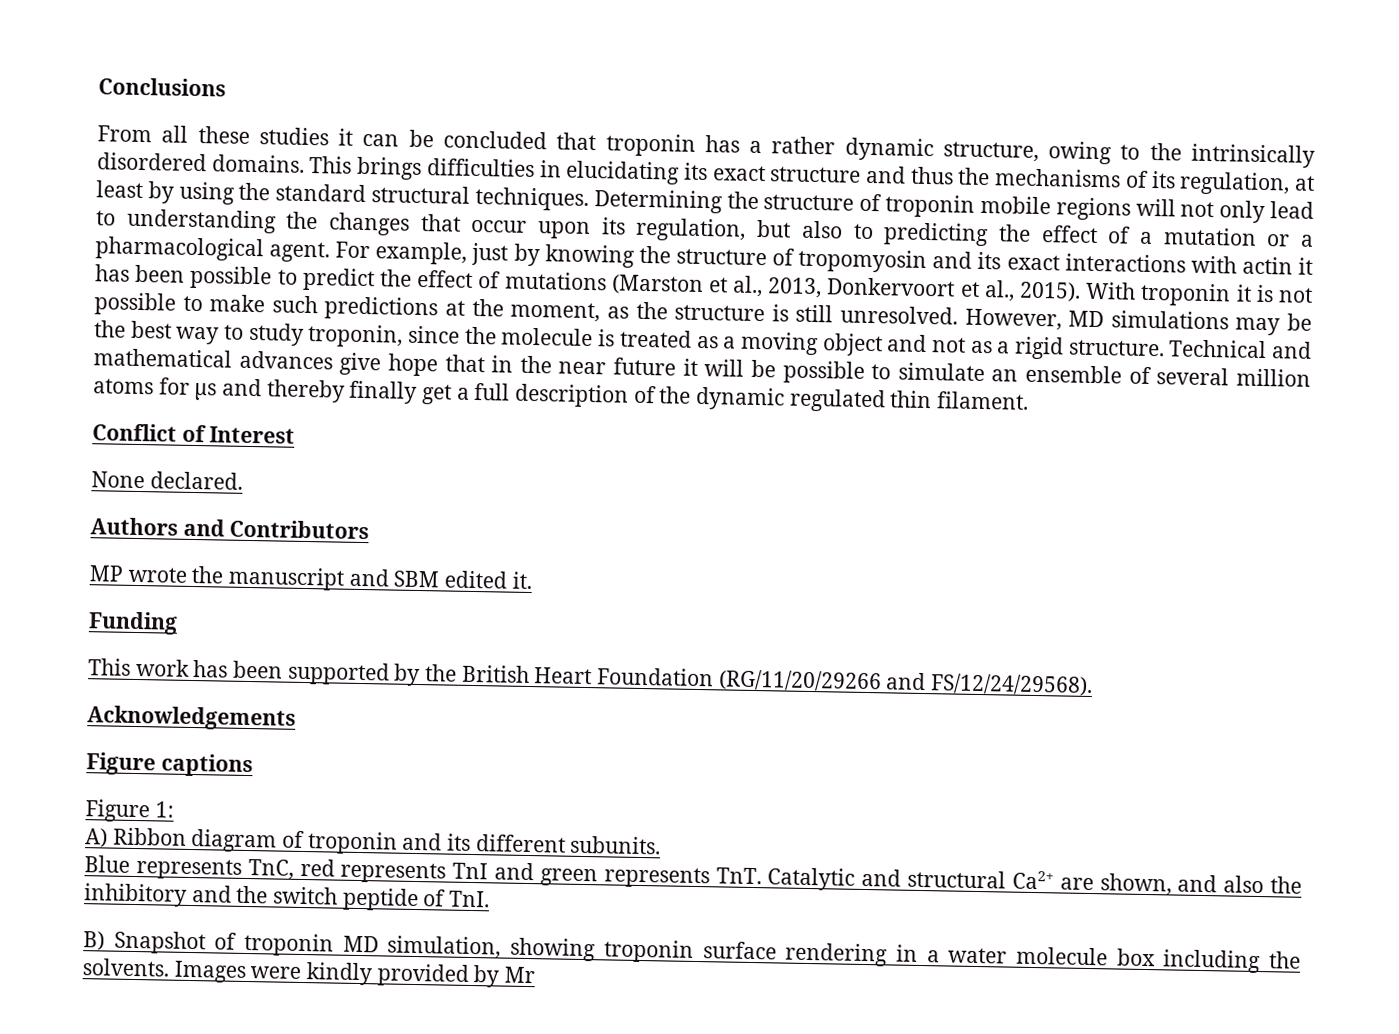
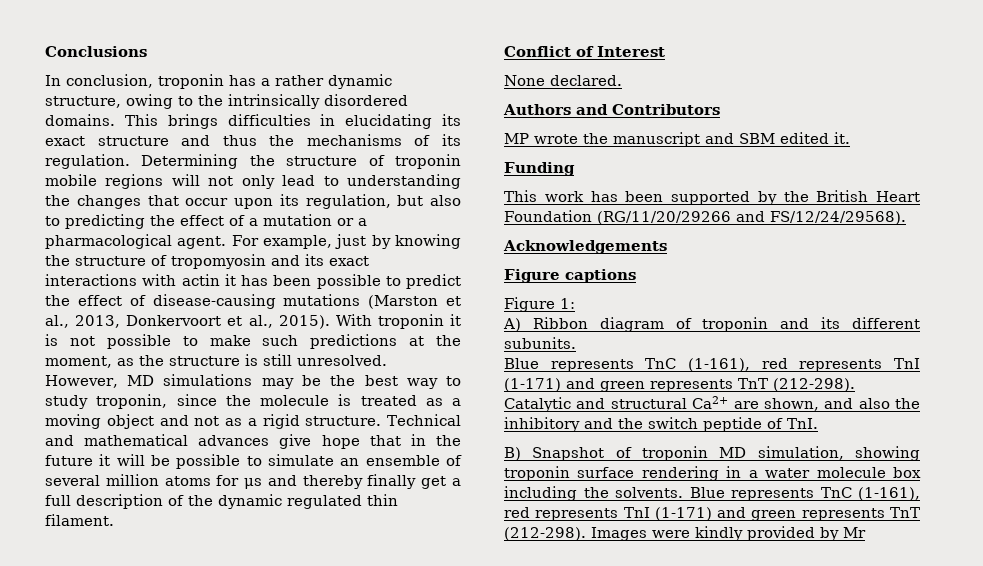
- From all these studies it can be concluded that troponin has a rather dynamic structure, owing to the intrinsically disordered domains.
+ In conclusion, troponin has a rather dynamic structure, owing to the intrinsically disordered domains.
- This brings difficulties in elucidating its exact structure and thus the mechanisms of its regulation, at least by using the standard structural techniques.
+ This brings difficulties in elucidating its exact structure and thus the mechanisms of its regulation.
- For example, just by knowing the structure of tropomyosin and its exact interactions with actin it has been possible to predict the effect of mutations (Marston et al., 2013, Donkervoort et al., 2015).
+ For example, just by knowing the structure of tropomyosin and its exact interactions with actin it has been possible to predict the effect of disease-causing mutations (Marston et al., 2013, Donkervoort et al., 2015).
- Technical and mathematical advances give hope that in the near future it will be possible to simulate an ensemble of several million atoms for μs and thereby finally get a full description of the dynamic regulated thin filament.
+ Technical and mathematical advances give hope that in the future it will be possible to simulate an ensemble of several million atoms for μs and thereby finally get a full description of the dynamic regulated thin filament.
- Blue represents TnC, red represents TnI and green represents TnT. Catalytic and structural Ca2+ are shown, and also the inhibitory and the switch peptide of TnI.
+ Blue represents TnC (1-161), red represents TnI (1-171) and green represents TnT (212-298). Catalytic and structural Ca2+ are shown, and also the inhibitory and the switch peptide of TnI.
- B) Snapshot of troponin MD simulation, showing troponin surface rendering in a water molecule box including the solvents.
+ B) Snapshot of troponin MD simulation, showing troponin surface rendering in a water molecule box including the solvents. Blue represents TnC (1-161), red represents TnI (1-171) and green represents TnT (212-298).

